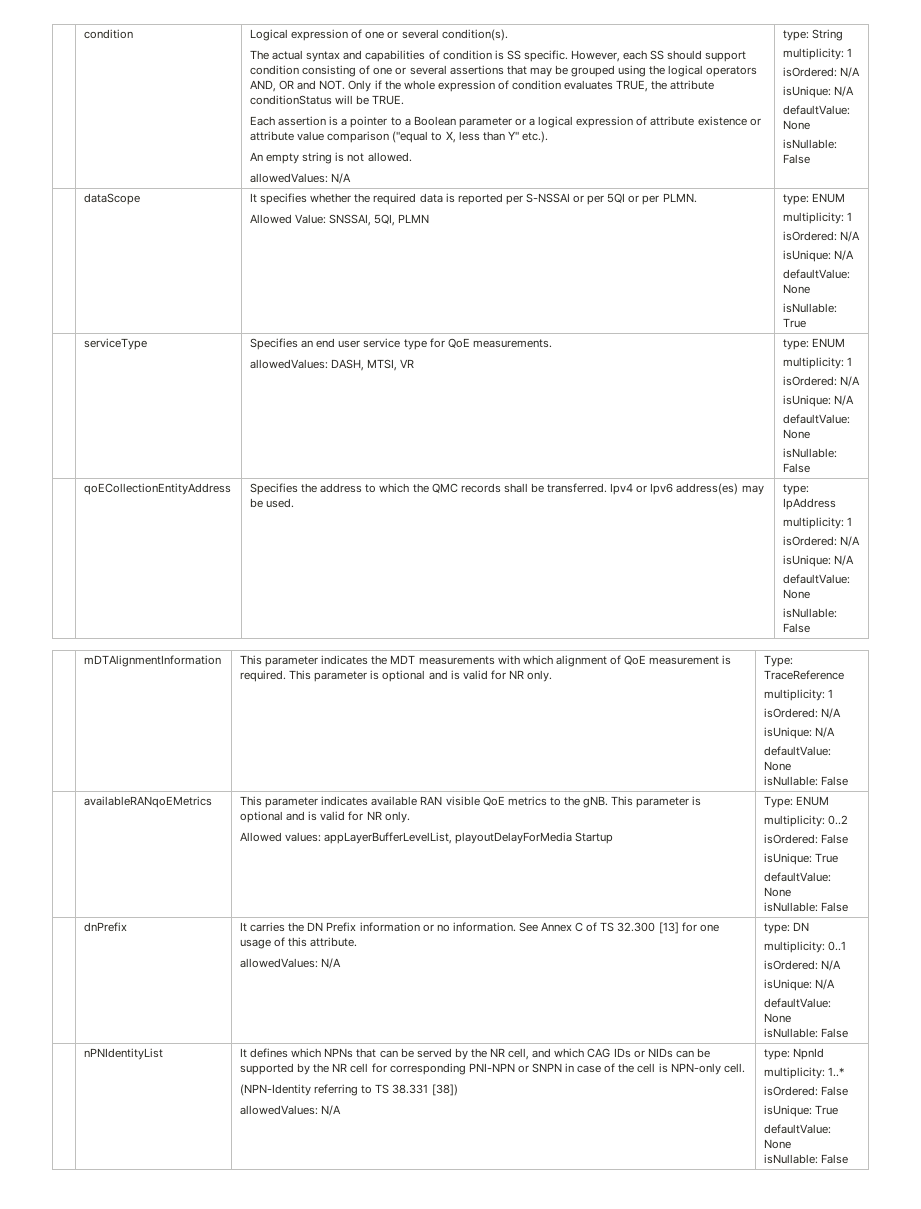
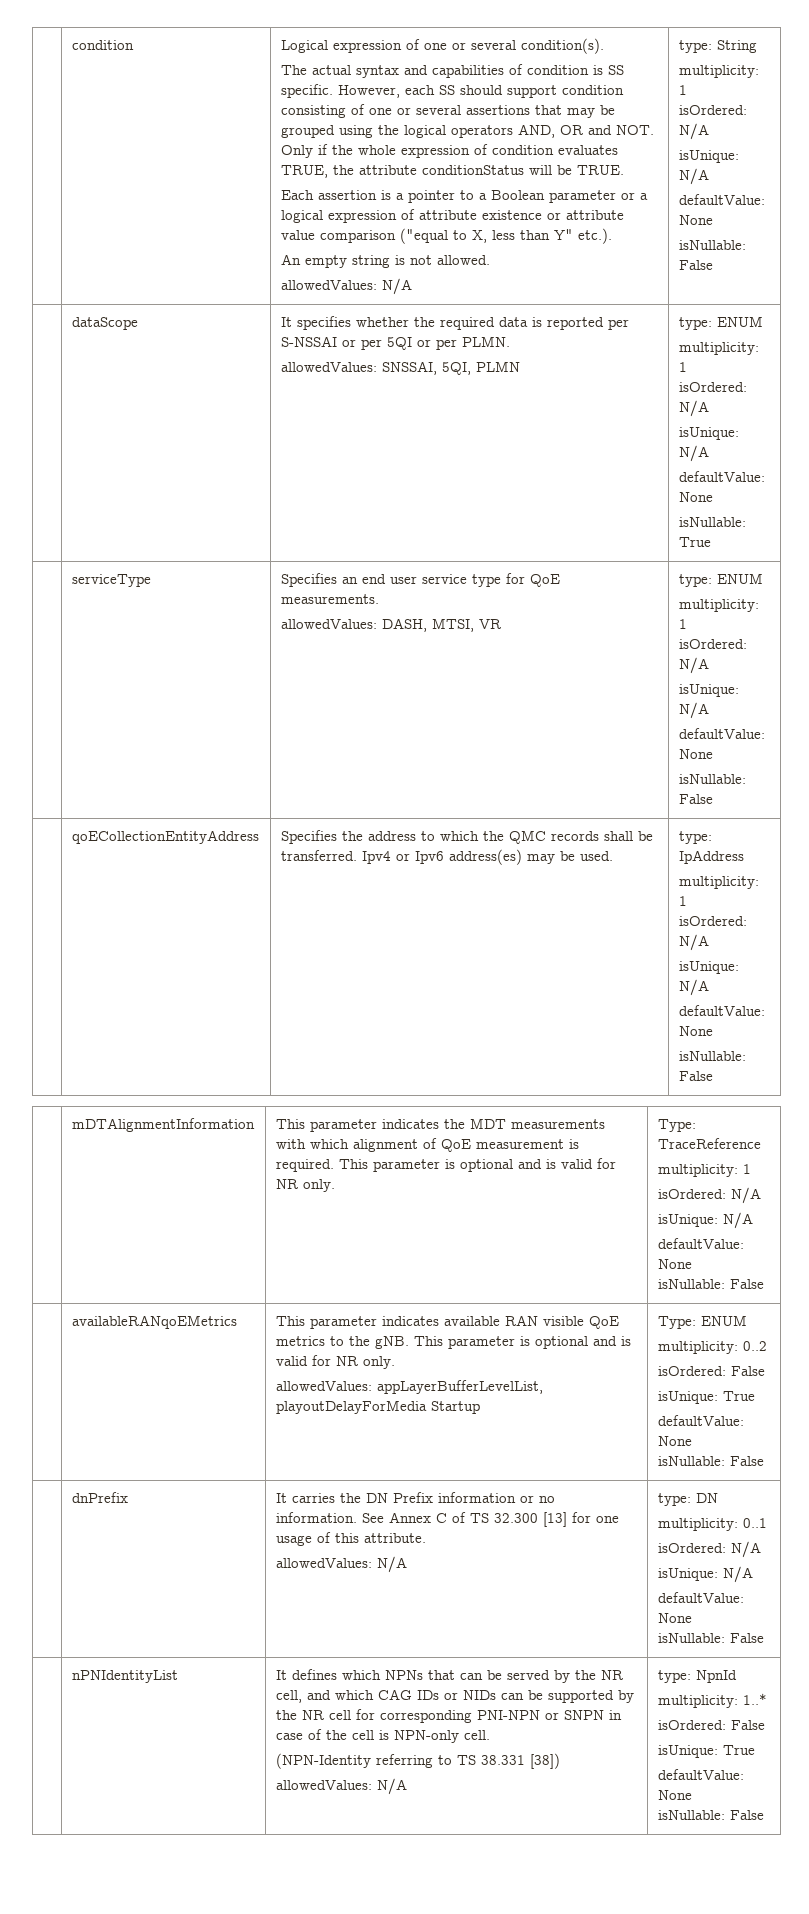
  | dataScope | It specifies whether the required data is reported per S-NSSAI or per 5QI or per PLMN.
- Allowed Value: SNSSAI, 5QI, PLMN | type: ENUM
+ allowedValues: SNSSAI, 5QI, PLMN | type: ENUM
  | availableRANqoEMetrics | This parameter indicates available RAN visible QoE metrics to the gNB. This parameter is optional and is valid for NR only.
- Allowed values: appLayerBufferLevelList, playoutDelayForMedia Startup | Type: ENUM
+ allowedValues: appLayerBufferLevelList, playoutDelayForMedia Startup | Type: ENUM

